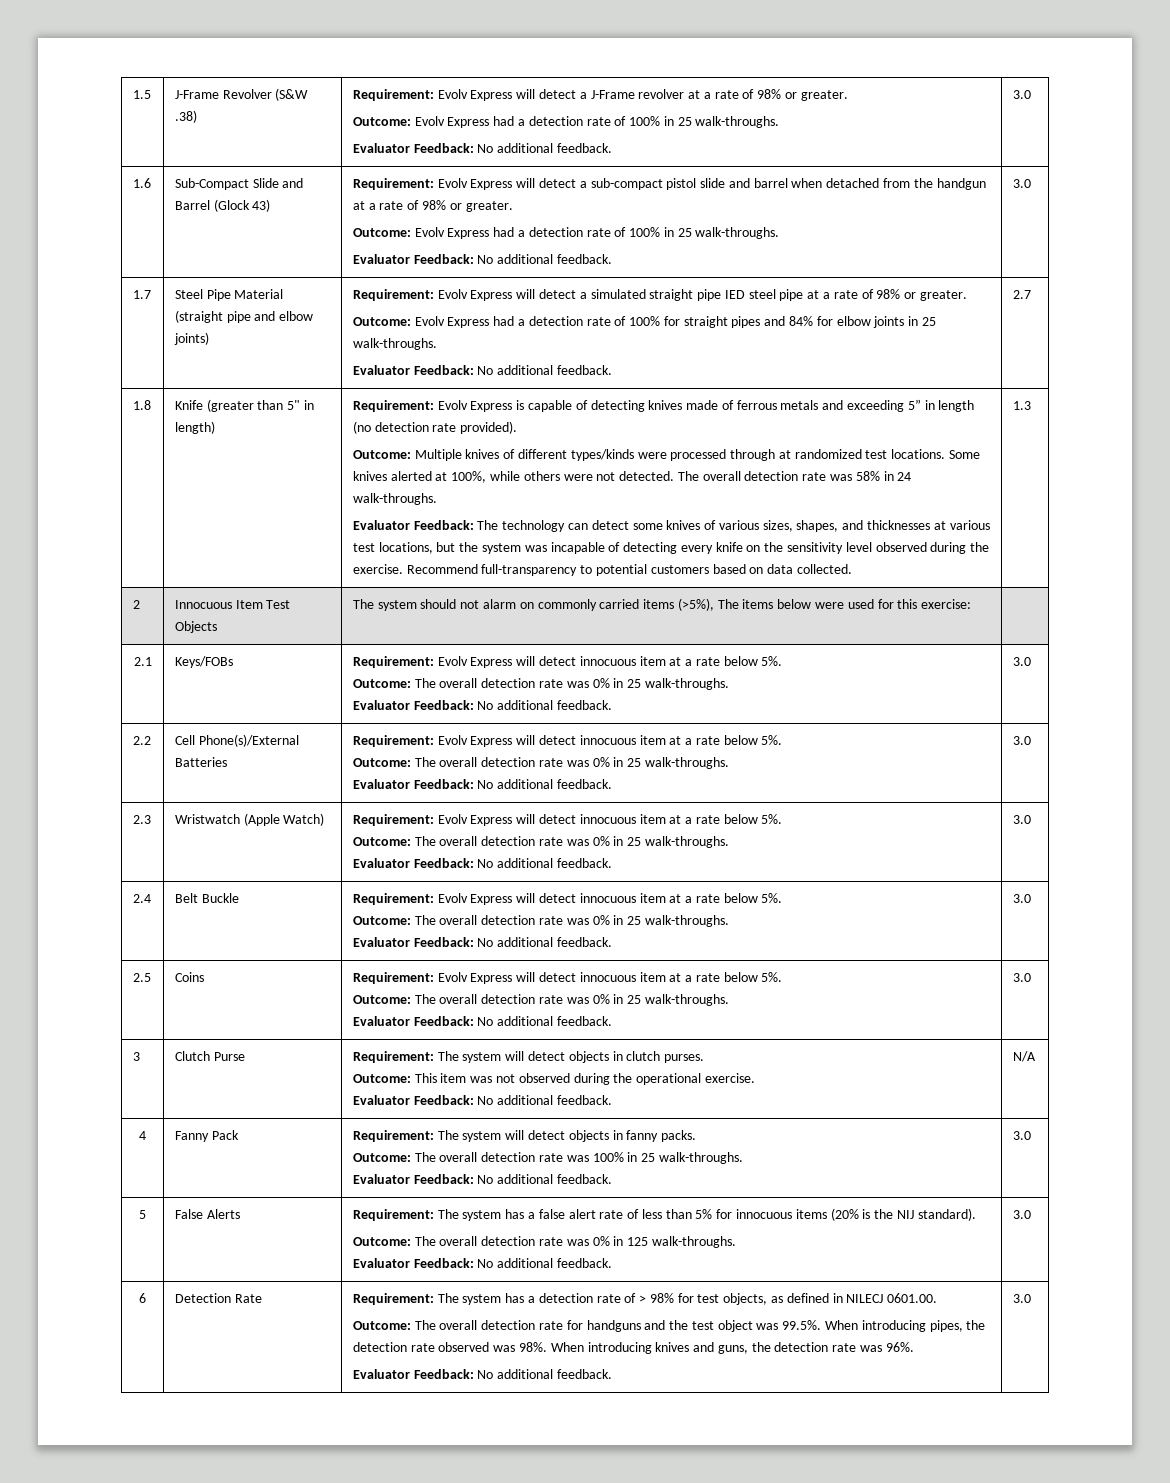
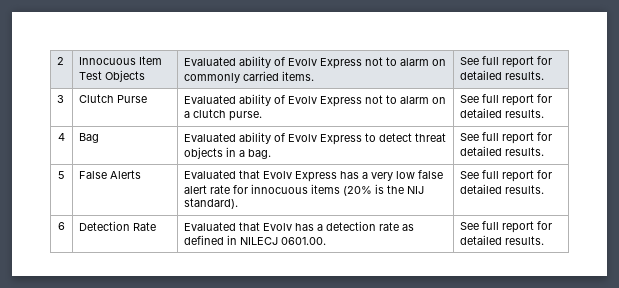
- 1.5 | J-Frame Revolver (S&W .38) | Requirement: Evolv Express will detect a J-Frame revolver at a rate of 98% or greater.
- Outcome: Evolv Express had a detection rate of 100% in 25 walk-throughs.
- Evaluator Feedback: No additional feedback. | 3.0
- 1.6 | Sub-Compact Slide and Barrel (Glock 43) | Requirement: Evolv Express will detect a sub-compact pistol slide and barrel when detached from the handgun at a rate of 98% or greater.
- Outcome: Evolv Express had a detection rate of 100% in 25 walk-throughs.
- Evaluator Feedback: No additional feedback. | 3.0
- 1.7 | Steel Pipe Material (straight pipe and elbow joints) | Requirement: Evolv Express will detect a simulated straight pipe IED steel pipe at a rate of 98% or greater.
- Outcome: Evolv Express had a detection rate of 100% for straight pipes and 84% for elbow joints in 25 walk-throughs.
- Evaluator Feedback: No additional feedback. | 2.7
- 1.8 | Knife (greater than 5" in length) | Requirement: Evolv Express is capable of detecting knives made of ferrous metals and exceeding 5” in length (no detection rate provided).
- Outcome: Multiple knives of different types/kinds were processed through at randomized test locations. Some knives alerted at 100%, while others were not detected. The overall detection rate was 58% in 24 walk-throughs.
- Evaluator Feedback: The technology can detect some knives of various sizes, shapes, and thicknesses at various test locations, but the system was incapable of detecting every knife on the sensitivity level observed during the exercise. Recommend full-transparency to potential customers based on data collected. | 1.3
- 2 | Innocuous Item Test Objects | The system should not alarm on commonly carried items (>5%), The items below were used for this exercise: |
- 2.1 | Keys/FOBs | Requirement: Evolv Express will detect innocuous item at a rate below 5%.
- Outcome: The overall detection rate was 0% in 25 walk-throughs.
- Evaluator Feedback: No additional feedback. | 3.0
- 2.2 | Cell Phone(s)/External Batteries | Requirement: Evolv Express will detect innocuous item at a rate below 5%.
- Outcome: The overall detection rate was 0% in 25 walk-throughs.
- Evaluator Feedback: No additional feedback. | 3.0
- 2.3 | Wristwatch (Apple Watch) | Requirement: Evolv Express will detect innocuous item at a rate below 5%.
- Outcome: The overall detection rate was 0% in 25 walk-throughs.
- Evaluator Feedback: No additional feedback. | 3.0
- 2.4 | Belt Buckle | Requirement: Evolv Express will detect innocuous item at a rate below 5%.
- Outcome: The overall detection rate was 0% in 25 walk-throughs.
- Evaluator Feedback: No additional feedback. | 3.0
- 2.5 | Coins | Requirement: Evolv Express will detect innocuous item at a rate below 5%.
- Outcome: The overall detection rate was 0% in 25 walk-throughs.
- Evaluator Feedback: No additional feedback. | 3.0
- 3 | Clutch Purse | Requirement: The system will detect objects in clutch purses.
- Outcome: This item was not observed during the operational exercise.
- Evaluator Feedback: No additional feedback. | N/A
- 4 | Fanny Pack | Requirement: The system will detect objects in fanny packs.
- Outcome: The overall detection rate was 100% in 25 walk-throughs.
- Evaluator Feedback: No additional feedback. | 3.0
- 5 | False Alerts | Requirement: The system has a false alert rate of less than 5% for innocuous items (20% is the NIJ standard).
- Outcome: The overall detection rate was 0% in 125 walk-throughs.
- Evaluator Feedback: No additional feedback. | 3.0
+ 2 | Innocuous Item Test Objects | Evaluated ability of Evolv Express not to alarm on commonly carried items. | See full report for detailed results.
+ 3 | Clutch Purse | Evaluated ability of Evolv Express not to alarm on a clutch purse. | See full report for detailed results.
+ 4 | Bag | Evaluated ability of Evolv Express to detect threat objects in a bag. | See full report for detailed results.
+ 5 | False Alerts | Evaluated that Evolv Express has a very low false alert rate for innocuous items (20% is the NIJ standard). | See full report for detailed results.
- Requirement: The system has a detection rate of > 98% for test objects, as defined in NILECJ 0601.00.
- Outcome: The overall detection rate for handguns and the test object was 99.5%. When introducing pipes, the detection rate observed was 98%. When introducing knives and guns, the detection rate was 96%.
- Evaluator Feedback: No additional feedback. | 3.0
+ Evaluated that Evolv has a detection rate as defined in NILECJ 0601.00. | See full report for detailed results.

